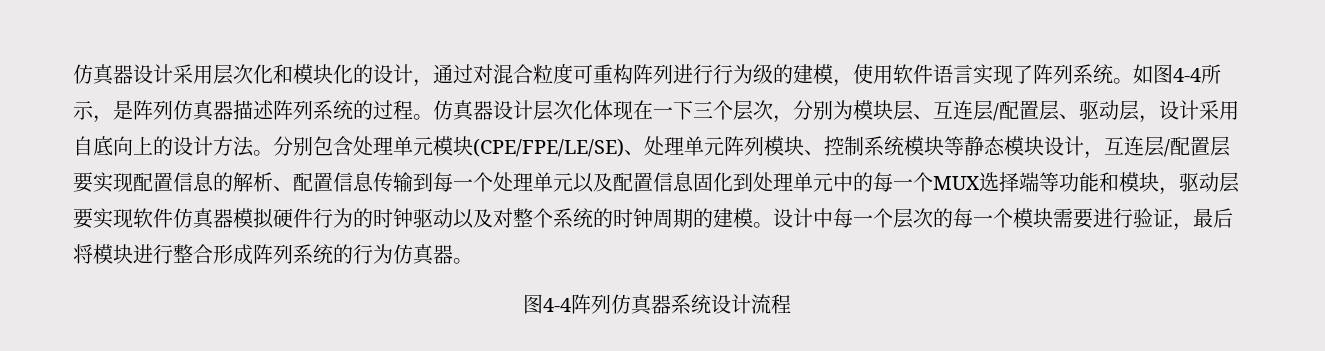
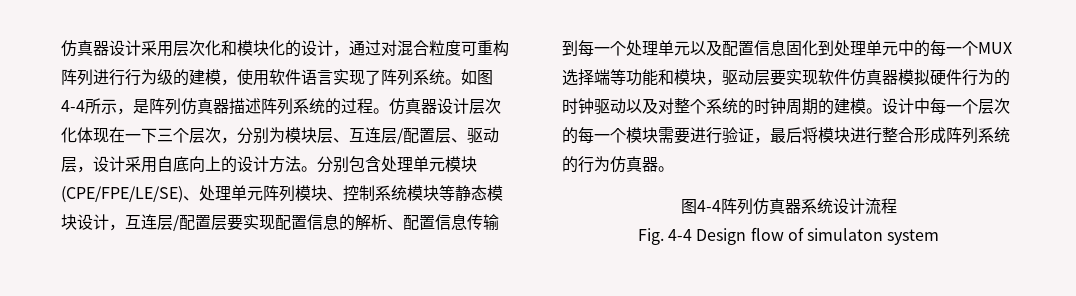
+ Fig. 4-4 Design flow of simulaton system

